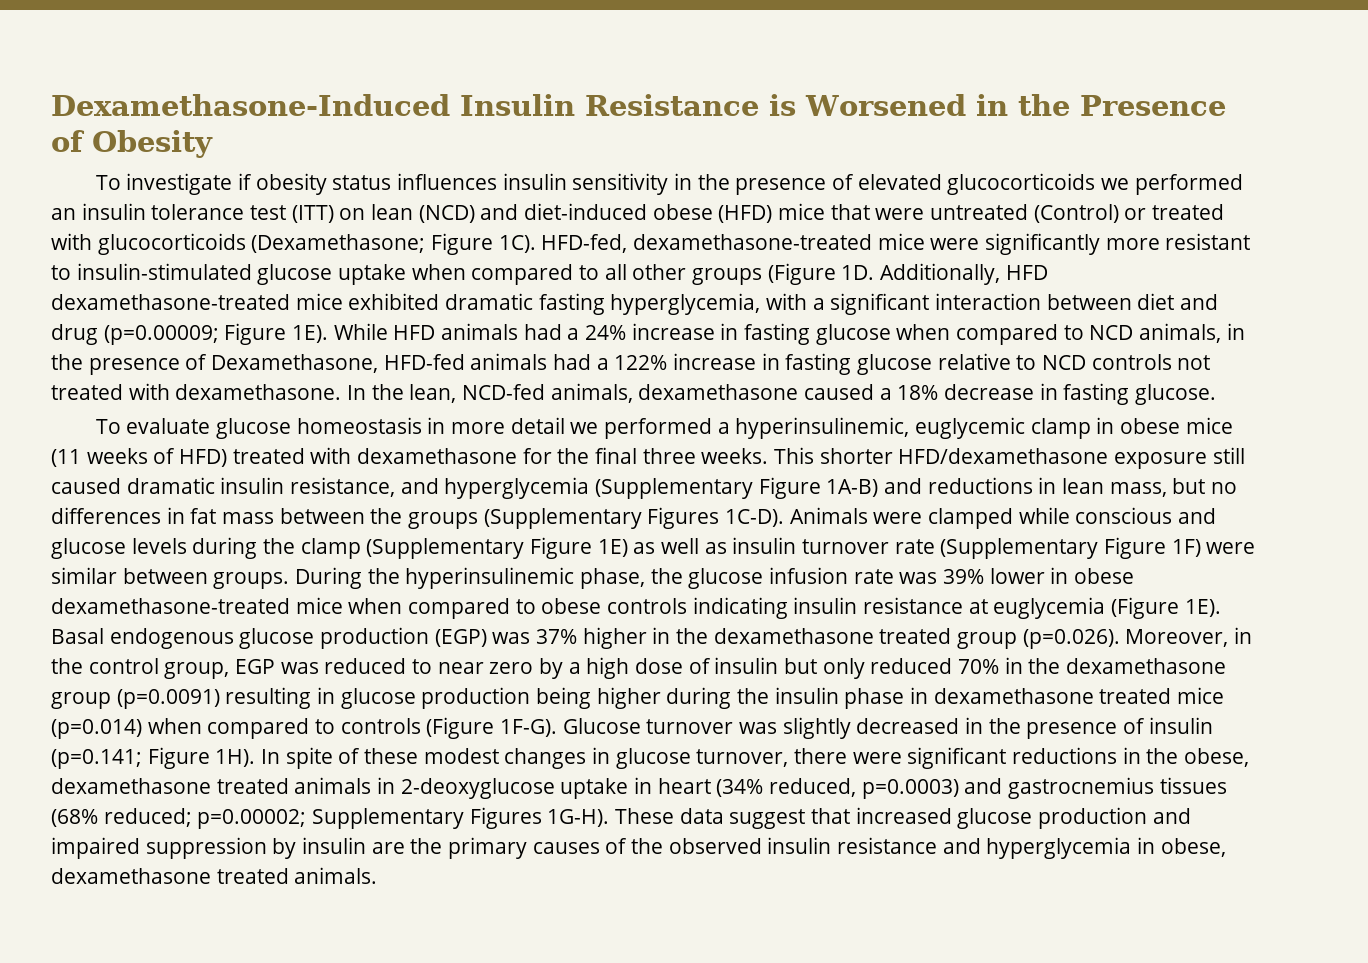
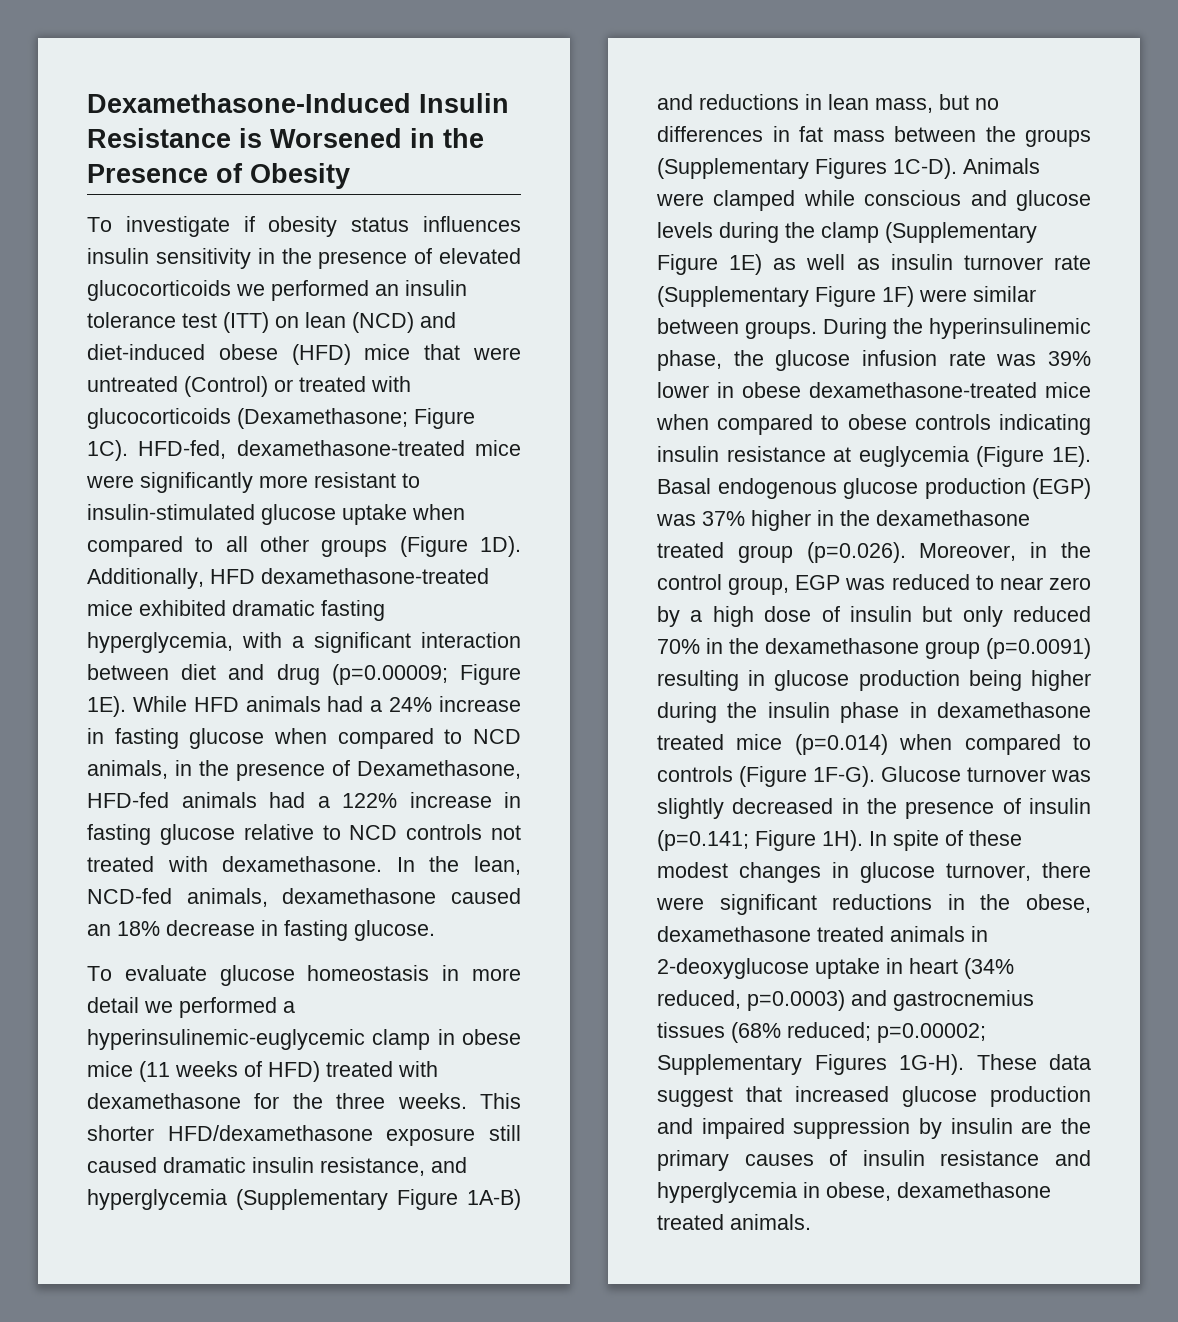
- HFD-fed, dexamethasone-treated mice were significantly more resistant to insulin-stimulated glucose uptake when compared to all other groups (Figure 1D.
+ HFD-fed, dexamethasone-treated mice were significantly more resistant to insulin-stimulated glucose uptake when compared to all other groups (Figure 1D).
- In the lean, NCD-fed animals, dexamethasone caused a 18% decrease in fasting glucose.
+ In the lean, NCD-fed animals, dexamethasone caused an 18% decrease in fasting glucose.
- To evaluate glucose homeostasis in more detail we performed a hyperinsulinemic, euglycemic clamp in obese mice (11 weeks of HFD) treated with dexamethasone for the final three weeks.
+ To evaluate glucose homeostasis in more detail we performed a hyperinsulinemic-euglycemic clamp in obese mice (11 weeks of HFD) treated with dexamethasone for the three weeks.
- These data suggest that increased glucose production and impaired suppression by insulin are the primary causes of the observed insulin resistance and hyperglycemia in obese, dexamethasone treated animals.
+ These data suggest that increased glucose production and impaired suppression by insulin are the primary causes of insulin resistance and hyperglycemia in obese, dexamethasone treated animals.

